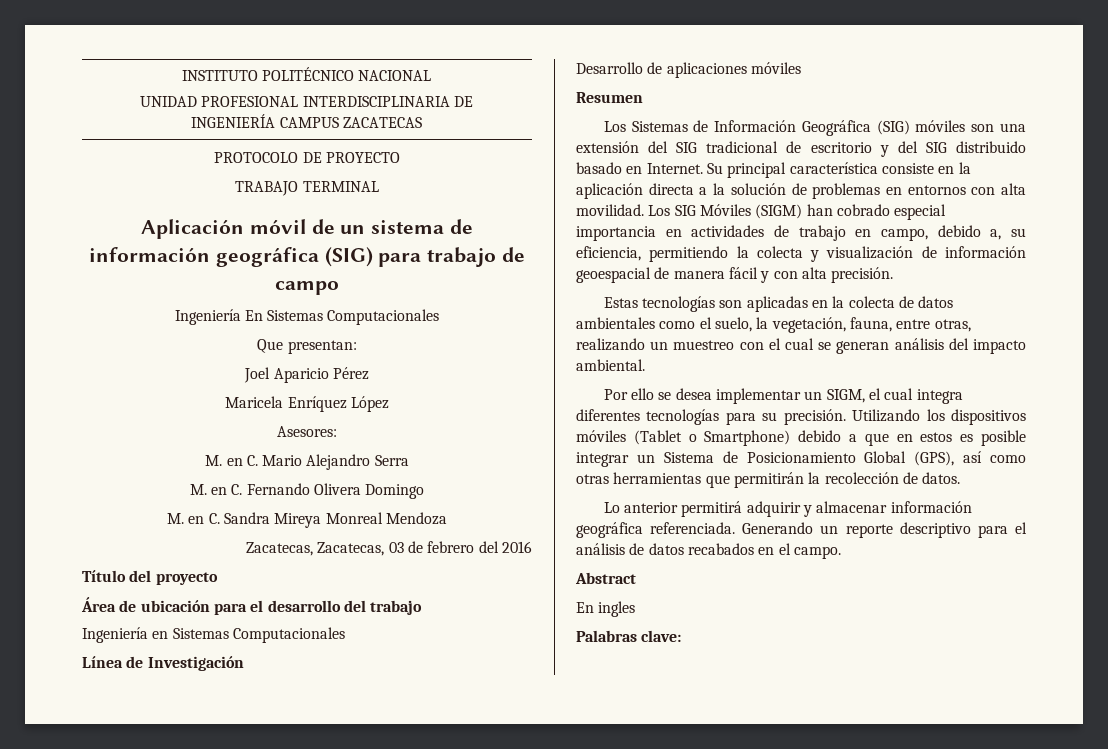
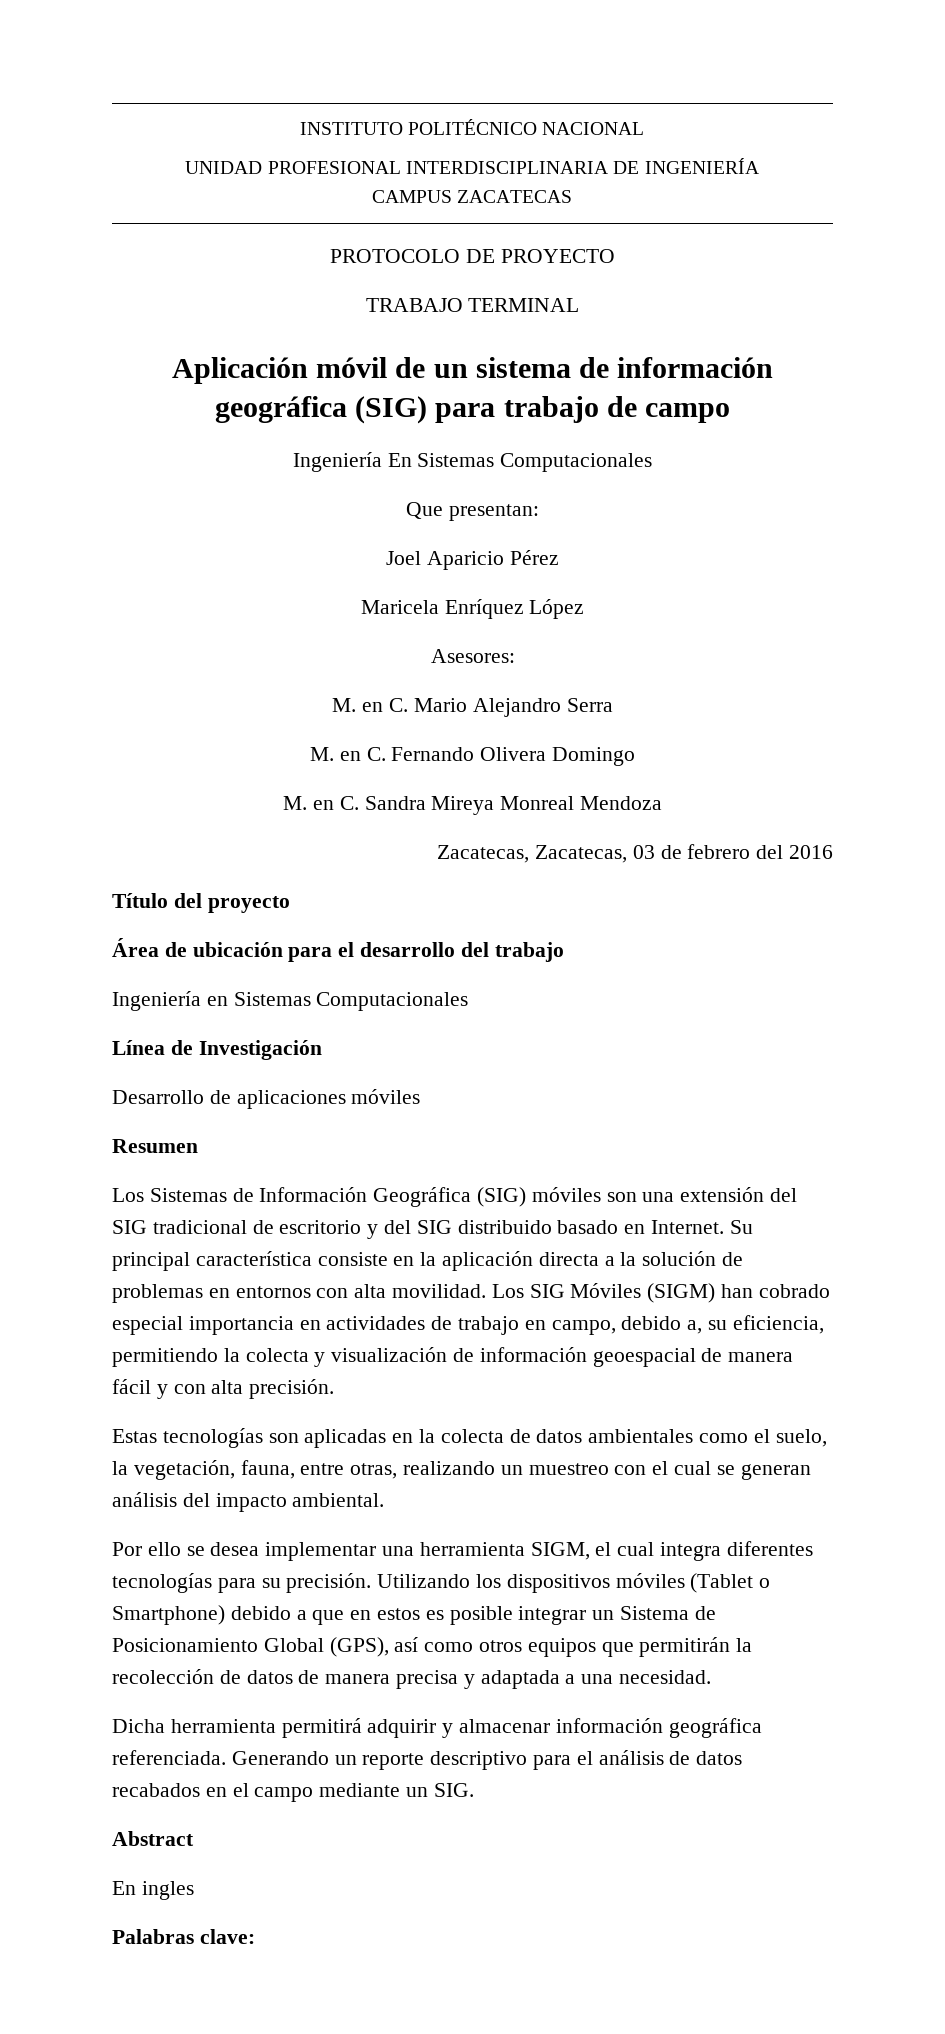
- Por ello se desea implementar un SIGM, el cual integra diferentes tecnologías para su precisión.
+ Por ello se desea implementar una herramienta SIGM, el cual integra diferentes tecnologías para su precisión.
- Utilizando los dispositivos móviles (Tablet o Smartphone) debido a que en estos es posible integrar un Sistema de Posicionamiento Global (GPS), así como otras herramientas que permitirán la recolección de datos.
- Lo anterior permitirá adquirir y almacenar información geográfica referenciada.
+ Utilizando los dispositivos móviles (Tablet o Smartphone) debido a que en estos es posible integrar un Sistema de Posicionamiento Global (GPS), así como otros equipos que permitirán la recolección de datos de manera precisa y adaptada a una necesidad.
+ Dicha herramienta permitirá adquirir y almacenar información geográfica referenciada.
- Generando un reporte descriptivo para el análisis de datos recabados en el campo.
+ Generando un reporte descriptivo para el análisis de datos recabados en el campo mediante un SIG.

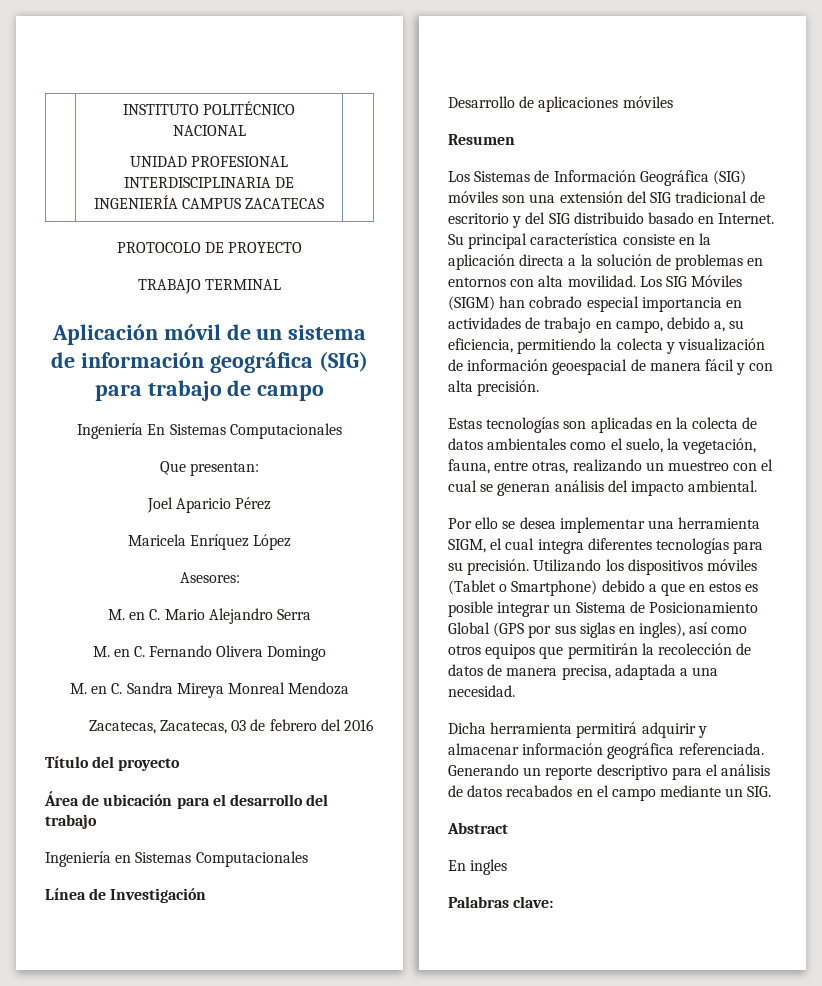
- Utilizando los dispositivos móviles (Tablet o Smartphone) debido a que en estos es posible integrar un Sistema de Posicionamiento Global (GPS), así como otros equipos que permitirán la recolección de datos de manera precisa y adaptada a una necesidad.
+ Utilizando los dispositivos móviles (Tablet o Smartphone) debido a que en estos es posible integrar un Sistema de Posicionamiento Global (GPS por sus siglas en ingles), así como otros equipos que permitirán la recolección de datos de manera precisa, adaptada a una necesidad.

